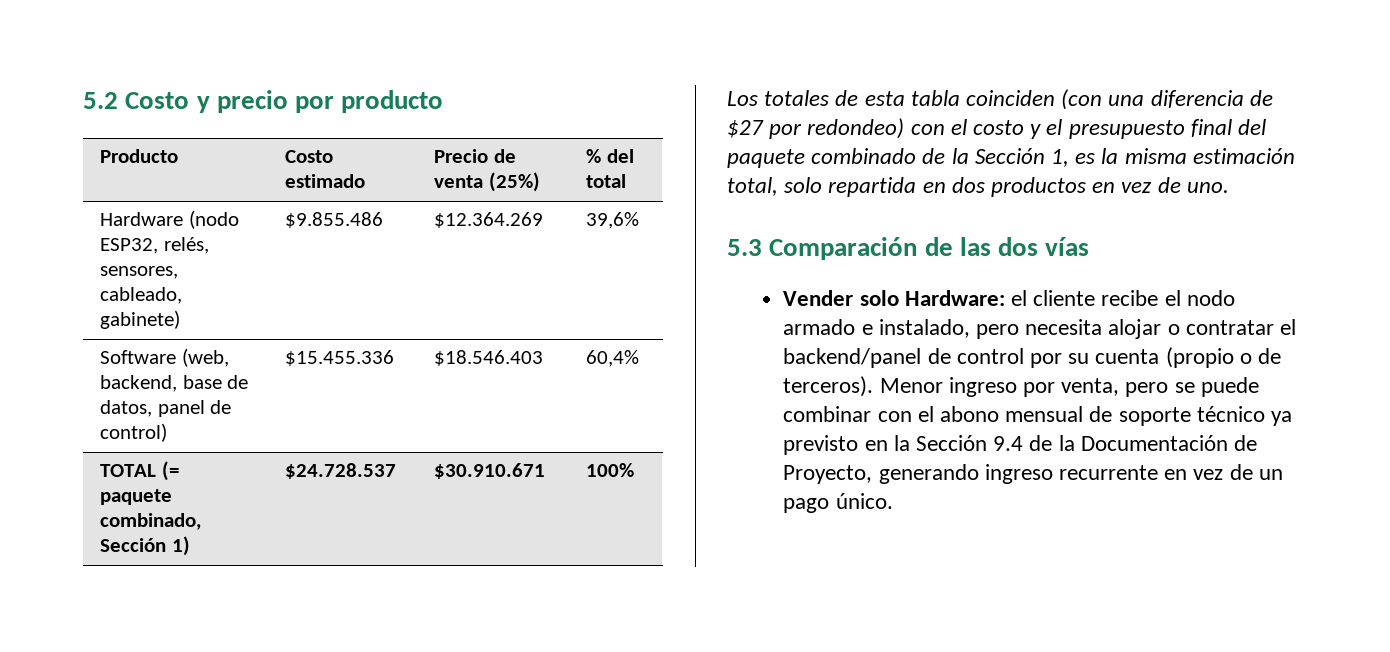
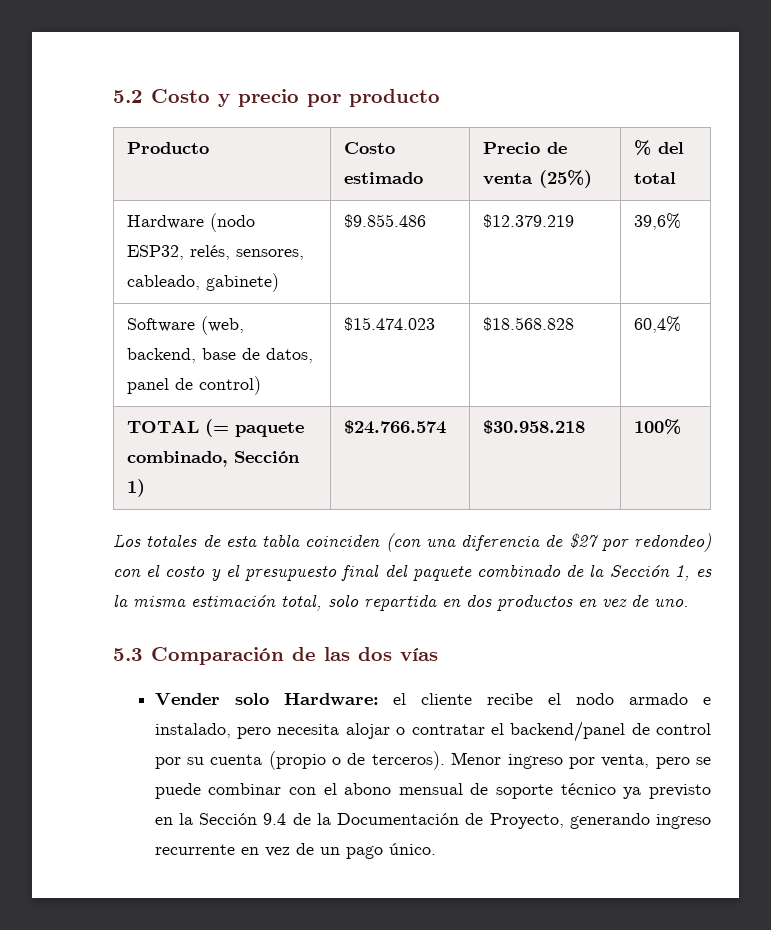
- Hardware (nodo ESP32, relés, sensores, cableado, gabinete) | $9.855.486 | $12.364.269 | 39,6%
+ Hardware (nodo ESP32, relés, sensores, cableado, gabinete) | $9.855.486 | $12.379.219 | 39,6%
- Software (web, backend, base de datos, panel de control) | $15.455.336 | $18.546.403 | 60,4%
+ Software (web, backend, base de datos, panel de control) | $15.474.023 | $18.568.828 | 60,4%
- TOTAL (= paquete combinado, Sección 1) | $24.728.537 | $30.910.671 | 100%
+ TOTAL (= paquete combinado, Sección 1) | $24.766.574 | $30.958.218 | 100%

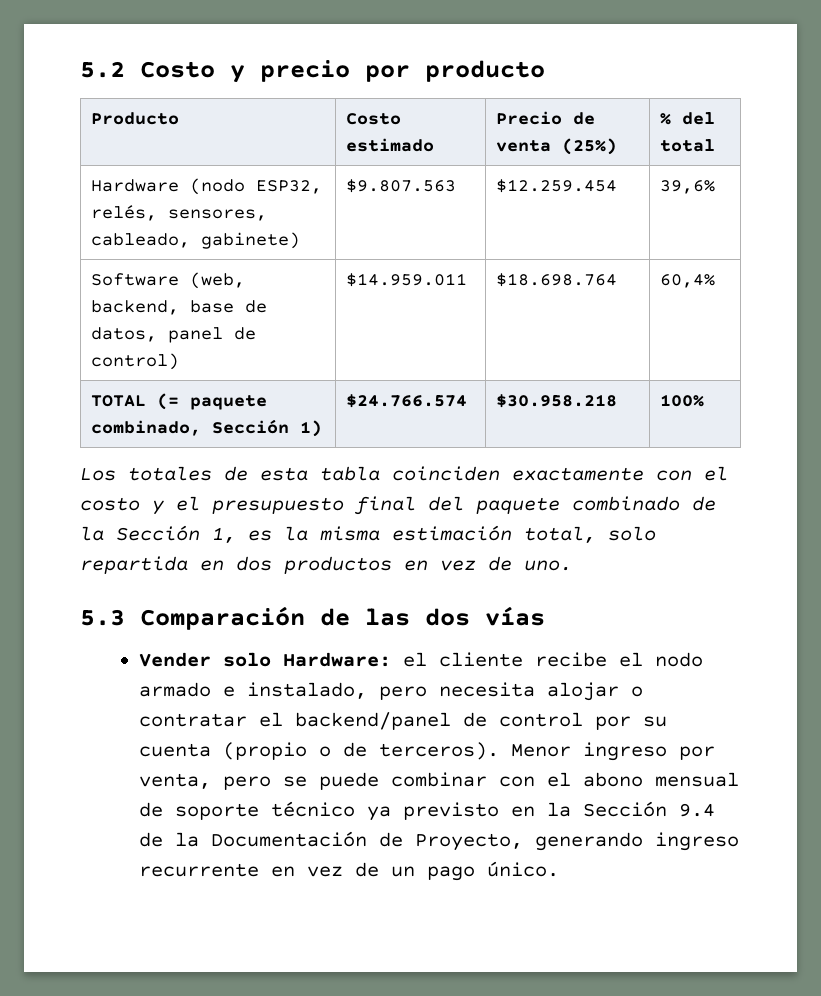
- Hardware (nodo ESP32, relés, sensores, cableado, gabinete) | $9.855.486 | $12.379.219 | 39,6%
+ Hardware (nodo ESP32, relés, sensores, cableado, gabinete) | $9.807.563 | $12.259.454 | 39,6%
- Software (web, backend, base de datos, panel de control) | $15.474.023 | $18.568.828 | 60,4%
+ Software (web, backend, base de datos, panel de control) | $14.959.011 | $18.698.764 | 60,4%
- Los totales de esta tabla coinciden (con una diferencia de $27 por redondeo) con el costo y el presupuesto final del paquete combinado de la Sección 1, es la misma estimación total, solo repartida en dos productos en vez de uno.
+ Los totales de esta tabla coinciden exactamente con el costo y el presupuesto final del paquete combinado de la Sección 1, es la misma estimación total, solo repartida en dos productos en vez de uno.

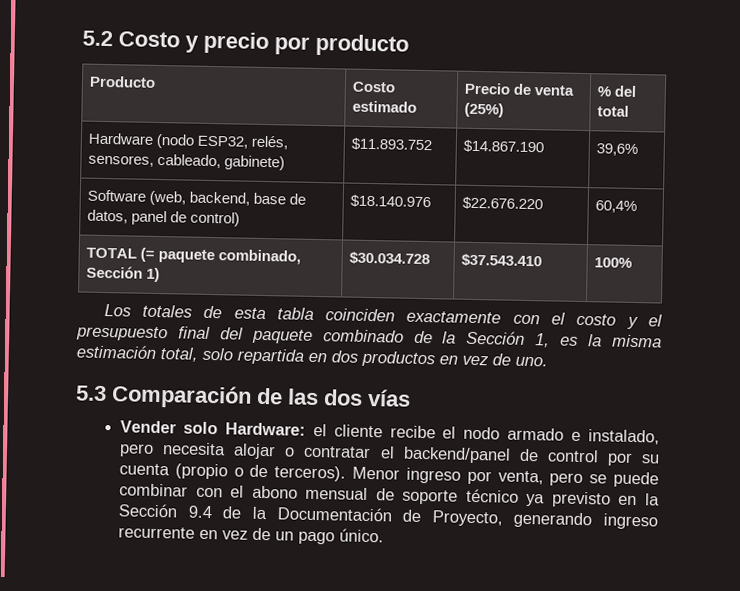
- Hardware (nodo ESP32, relés, sensores, cableado, gabinete) | $9.807.563 | $12.259.454 | 39,6%
+ Hardware (nodo ESP32, relés, sensores, cableado, gabinete) | $11.893.752 | $14.867.190 | 39,6%
- Software (web, backend, base de datos, panel de control) | $14.959.011 | $18.698.764 | 60,4%
+ Software (web, backend, base de datos, panel de control) | $18.140.976 | $22.676.220 | 60,4%
- TOTAL (= paquete combinado, Sección 1) | $24.766.574 | $30.958.218 | 100%
+ TOTAL (= paquete combinado, Sección 1) | $30.034.728 | $37.543.410 | 100%

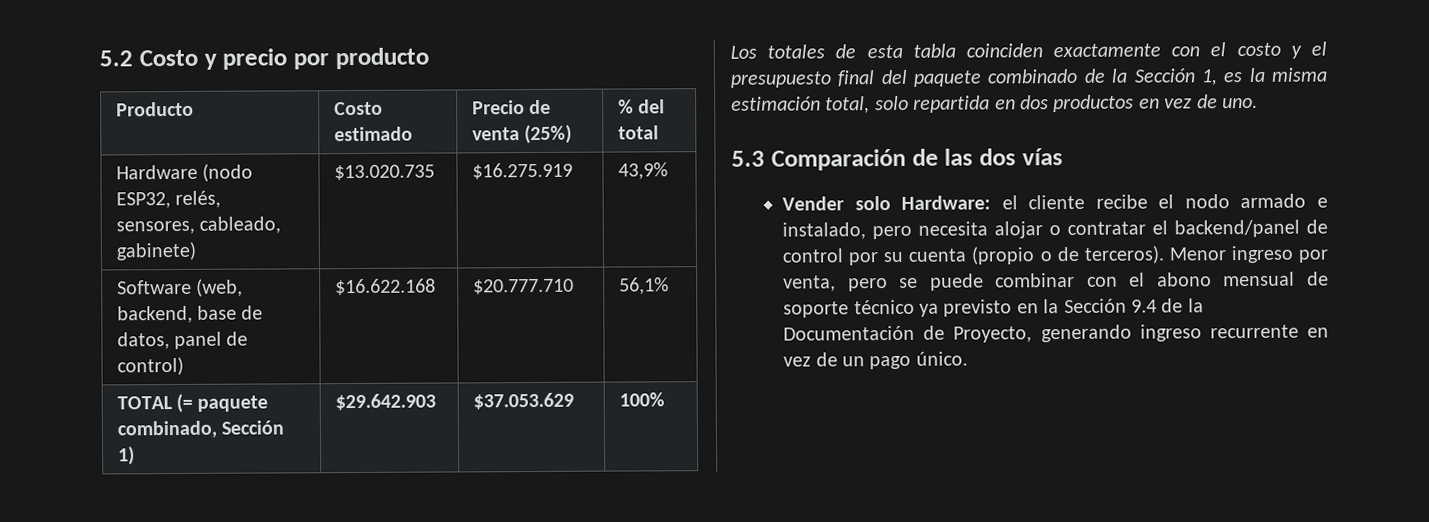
- Hardware (nodo ESP32, relés, sensores, cableado, gabinete) | $11.893.752 | $14.867.190 | 39,6%
+ Hardware (nodo ESP32, relés, sensores, cableado, gabinete) | $13.020.735 | $16.275.919 | 43,9%
- Software (web, backend, base de datos, panel de control) | $18.140.976 | $22.676.220 | 60,4%
+ Software (web, backend, base de datos, panel de control) | $16.622.168 | $20.777.710 | 56,1%
- TOTAL (= paquete combinado, Sección 1) | $30.034.728 | $37.543.410 | 100%
+ TOTAL (= paquete combinado, Sección 1) | $29.642.903 | $37.053.629 | 100%

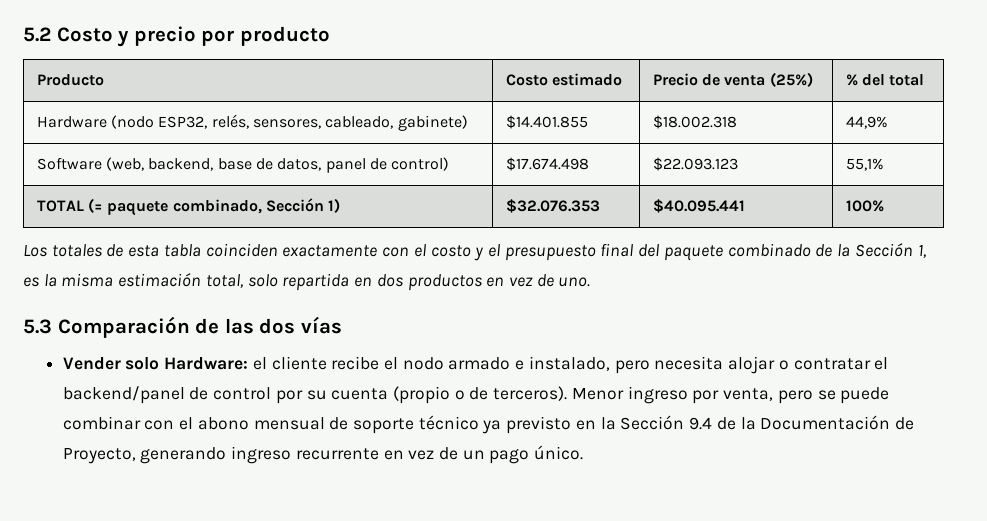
- Hardware (nodo ESP32, relés, sensores, cableado, gabinete) | $13.020.735 | $16.275.919 | 43,9%
+ Hardware (nodo ESP32, relés, sensores, cableado, gabinete) | $14.401.855 | $18.002.318 | 44,9%
- Software (web, backend, base de datos, panel de control) | $16.622.168 | $20.777.710 | 56,1%
+ Software (web, backend, base de datos, panel de control) | $17.674.498 | $22.093.123 | 55,1%
- TOTAL (= paquete combinado, Sección 1) | $29.642.903 | $37.053.629 | 100%
+ TOTAL (= paquete combinado, Sección 1) | $32.076.353 | $40.095.441 | 100%

